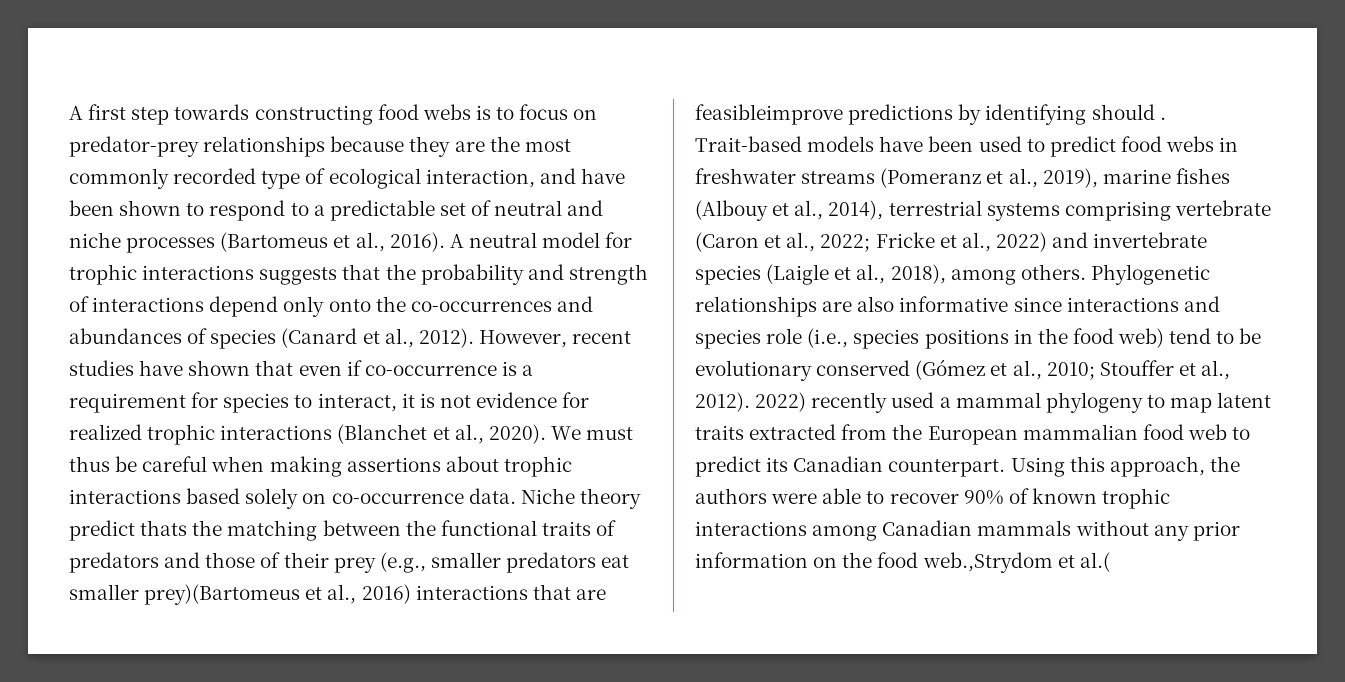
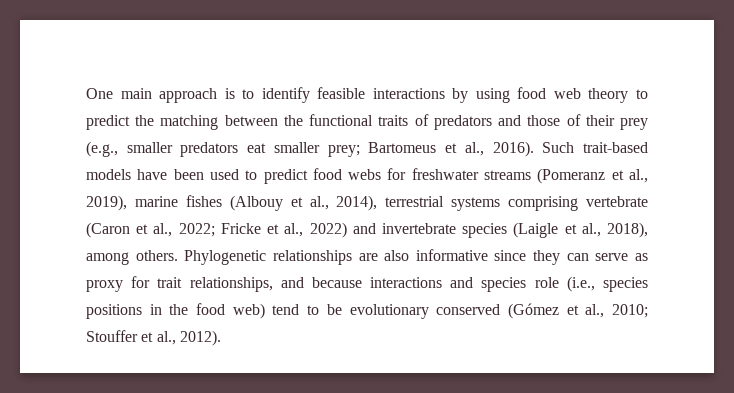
- A first step towards constructing food webs is to focus on predator-prey relationships because they are the most commonly recorded type of ecological interaction, and have been shown to respond to a predictable set of neutral and niche processes (Bartomeus et al., 2016). A neutral model for trophic interactions suggests that the probability and strength of interactions depend only onto the co-occurrences and abundances of species (Canard et al., 2012). However, recent studies have shown that even if co-occurrence is a requirement for species to interact, it is not evidence for realized trophic interactions (Blanchet et al., 2020). We must thus be careful when making assertions about trophic interactions based solely on co-occurrence data. Niche theory predict thats the matching between the functional traits of predators and those of their prey (e.g., smaller predators eat smaller prey)(Bartomeus et al., 2016) interactions that are feasibleimprove predictions by identifying should . Trait-based models have been used to predict food webs in freshwater streams (Pomeranz et al., 2019), marine fishes (Albouy et al., 2014), terrestrial systems comprising vertebrate (Caron et al., 2022; Fricke et al., 2022) and invertebrate species (Laigle et al., 2018), among others.
+ One main approach is to identify feasible interactions by using food web theory to predict the matching between the functional traits of predators and those of their prey (e.g., smaller predators eat smaller prey; Bartomeus et al., 2016). Such trait-based models have been used to predict food webs for freshwater streams (Pomeranz et al., 2019), marine fishes (Albouy et al., 2014), terrestrial systems comprising vertebrate (Caron et al., 2022; Fricke et al., 2022) and invertebrate species (Laigle et al., 2018), among others.
- Phylogenetic relationships are also informative since interactions and species role (i.e., species positions in the food web) tend to be evolutionary conserved (Gómez et al., 2010; Stouffer et al., 2012). 2022) recently used a mammal phylogeny to map latent traits extracted from the European mammalian food web to predict its Canadian counterpart. Using this approach, the authors were able to recover 90% of known trophic interactions among Canadian mammals without any prior information on the food web.,Strydom et al.(
+ Phylogenetic relationships are also informative since they can serve as proxy for trait relationships, and because interactions and species role (i.e., species positions in the food web) tend to be evolutionary conserved (Gómez et al., 2010; Stouffer et al., 2012).

